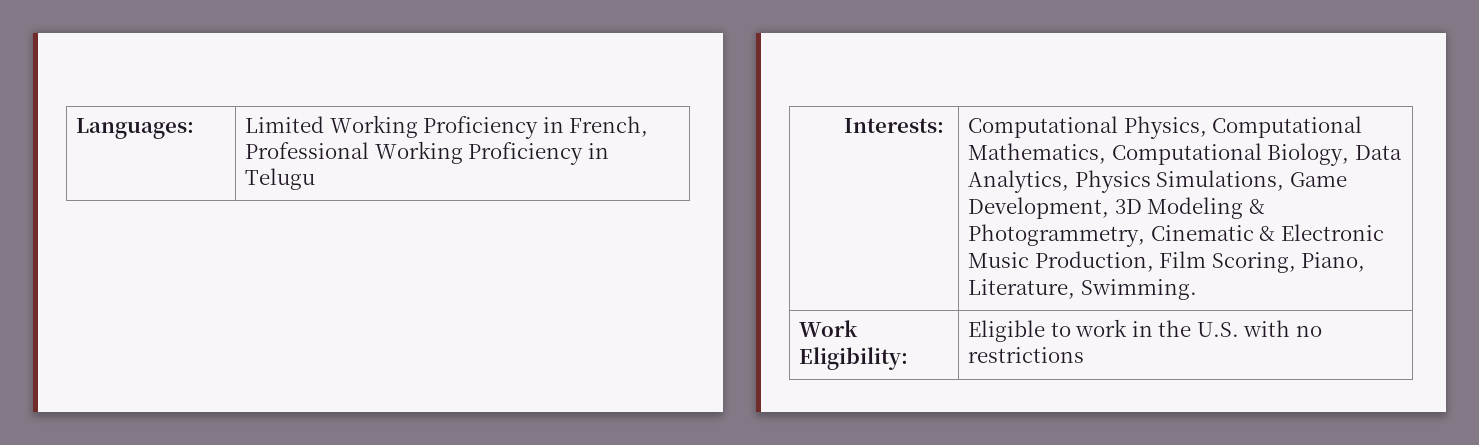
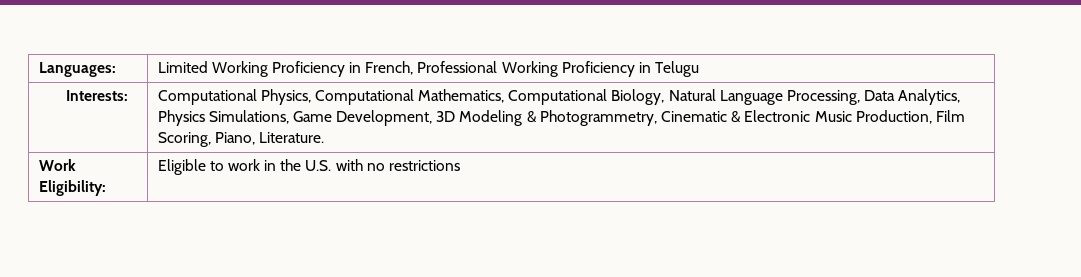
- Interests: | Computational Physics, Computational Mathematics, Computational Biology, Data Analytics, Physics Simulations, Game Development, 3D Modeling & Photogrammetry, Cinematic & Electronic Music Production, Film Scoring, Piano, Literature, Swimming.
+ Interests: | Computational Physics, Computational Mathematics, Computational Biology, Natural Language Processing, Data Analytics, Physics Simulations, Game Development, 3D Modeling & Photogrammetry, Cinematic & Electronic Music Production, Film Scoring, Piano, Literature.

